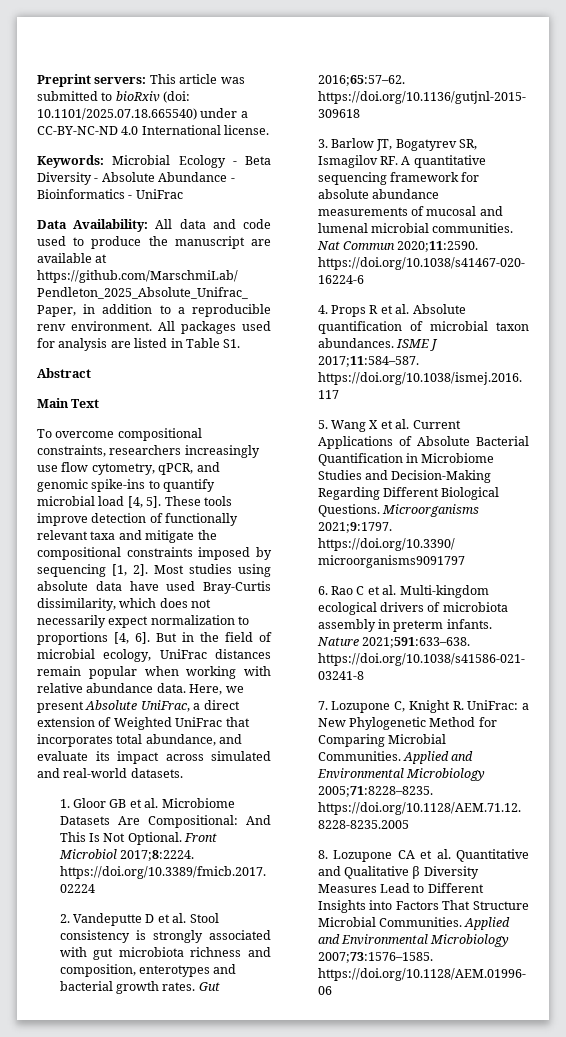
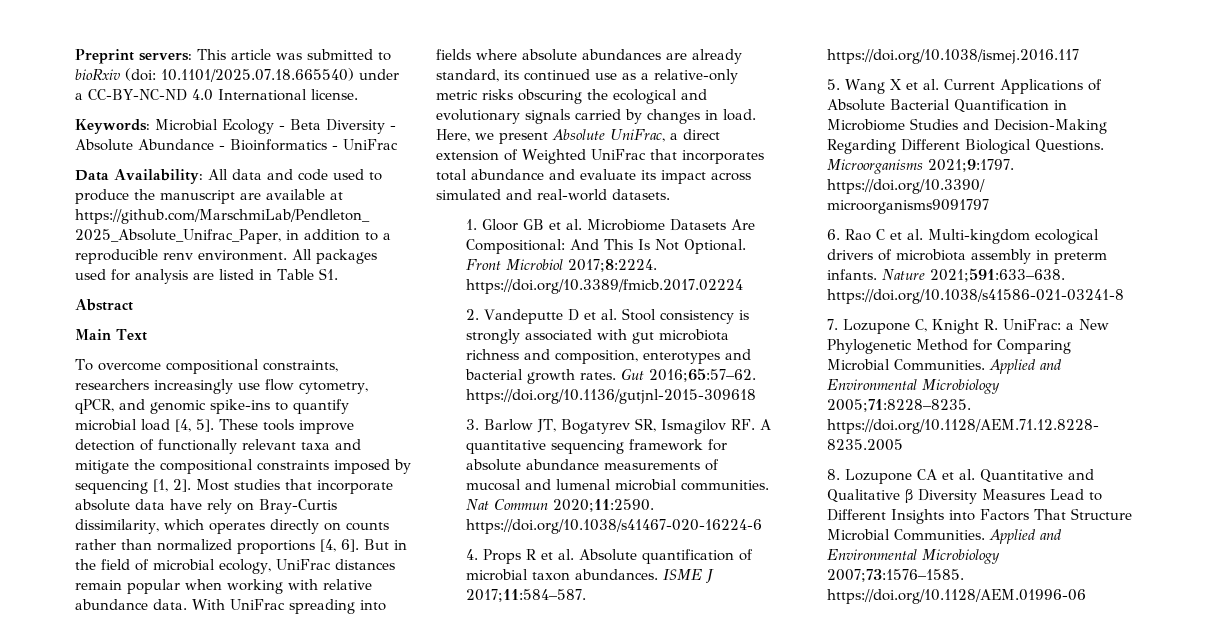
- Most studies using absolute data have used Bray-Curtis dissimilarity, which does not necessarily expect normalization to proportions [4, 6].
+ Most studies that incorporate absolute data have rely on Bray-Curtis dissimilarity, which operates directly on counts rather than normalized proportions [4, 6].
+ With UniFrac spreading into fields where absolute abundances are already standard, its continued use as a relative-only metric risks obscuring the ecological and evolutionary signals carried by changes in load.
- Here, we present Absolute UniFrac, a direct extension of Weighted UniFrac that incorporates total abundance, and evaluate its impact across simulated and real-world datasets.
+ Here, we present Absolute UniFrac, a direct extension of Weighted UniFrac that incorporates total abundance and evaluate its impact across simulated and real-world datasets.

